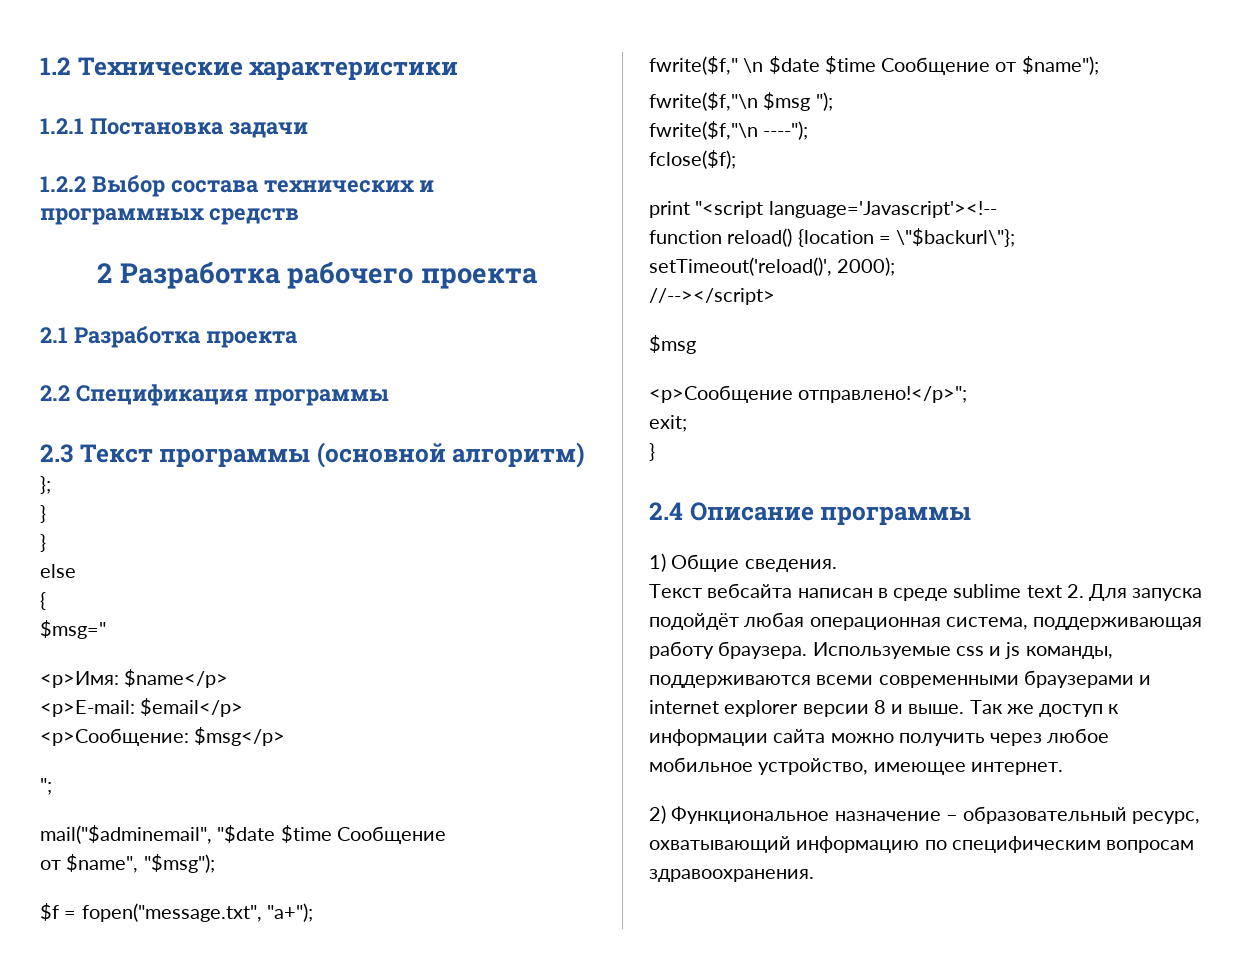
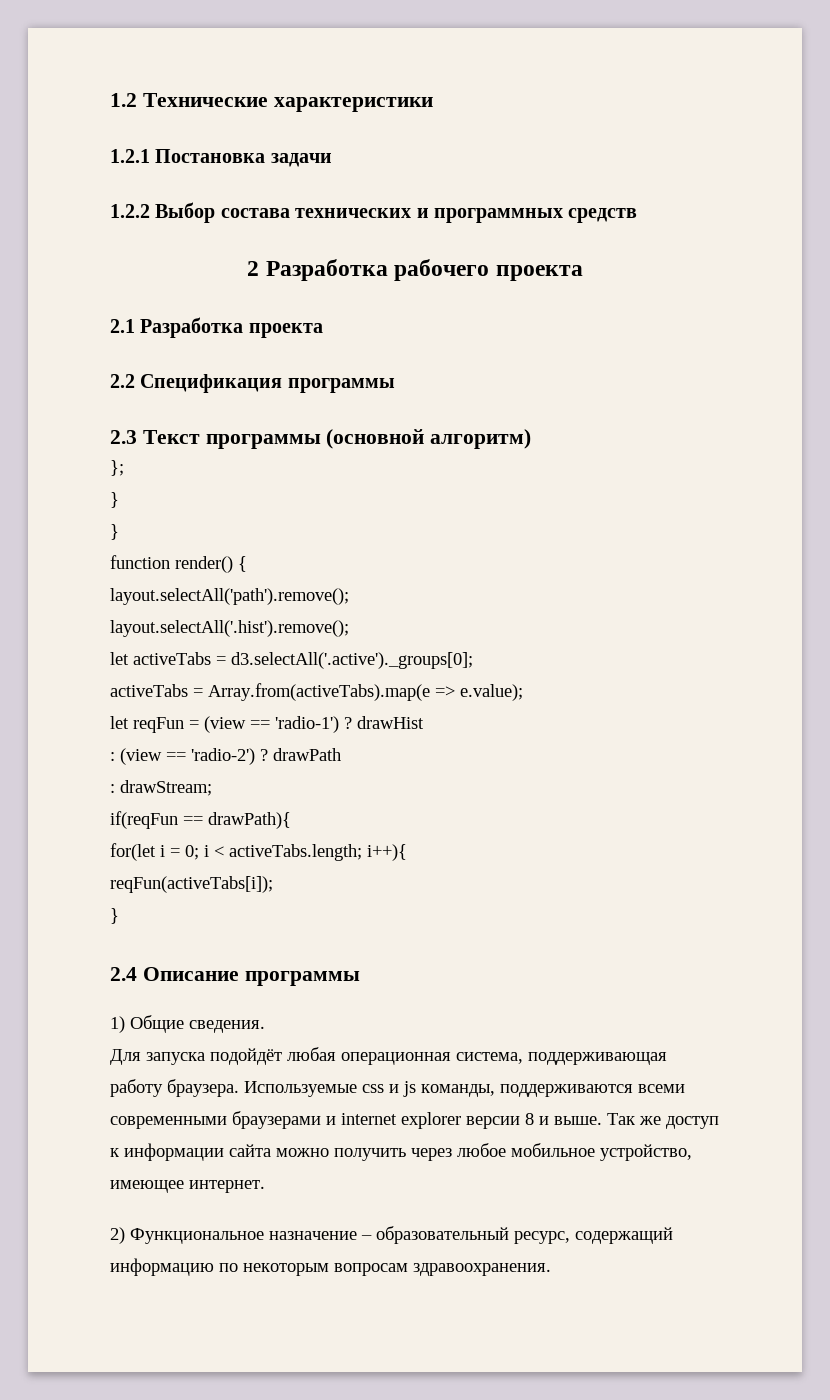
- else
- {
+ function render() {
- $msg="
- <p>Имя: $name</p>
- <p>E-mail: $email</p>
- <p>Сообщение: $msg</p>
- ";
- mail("$adminemail", "$date $time Сообщение
- от $name", "$msg");
- $f = fopen("message.txt", "a+");
- fwrite($f," \n $date $time Сообщение от $name");
- fwrite($f,"\n $msg ");
- fwrite($f,"\n ----");
- fclose($f);
- print "<script language='Javascript'><!--
- function reload() {location = \"$backurl\"}; setTimeout('reload()', 2000);
- //--></script>
- $msg
- <p>Сообщение отправлено!</p>";
- exit;
+ layout.selectAll('path').remove();
+ layout.selectAll('.hist').remove();
+ let activeTabs = d3.selectAll('.active')._groups[0];
+ activeTabs = Array.from(activeTabs).map(e => e.value);
+ let reqFun = (view == 'radio-1') ? drawHist
+ : (view == 'radio-2') ? drawPath
+ : drawStream;
+ if(reqFun == drawPath){
+ for(let i = 0; i < activeTabs.length; i++){
+ reqFun(activeTabs[i]);
- Текст вебсайта написан в среде sublime text 2. Для запуска подойдёт любая операционная система, поддерживающая работу браузера.
+ Для запуска подойдёт любая операционная система, поддерживающая работу браузера.
- 2) Функциональное назначение – образовательный ресурс, охватывающий информацию по специфическим вопросам здравоохранения.
+ 2) Функциональное назначение – образовательный ресурс, содержащий информацию по некоторым вопросам здравоохранения.

